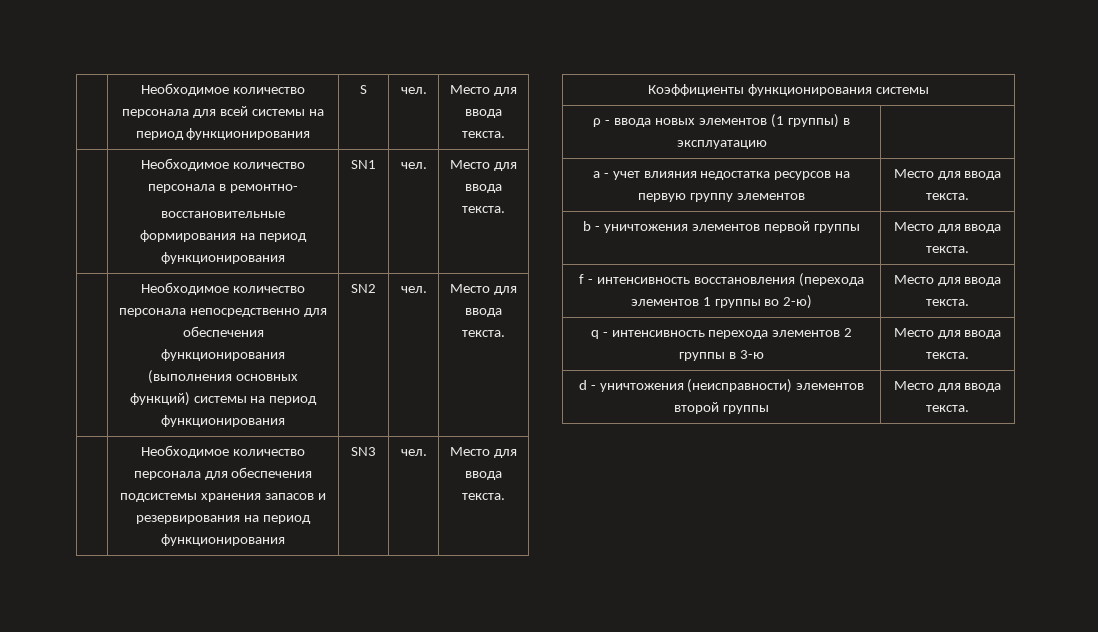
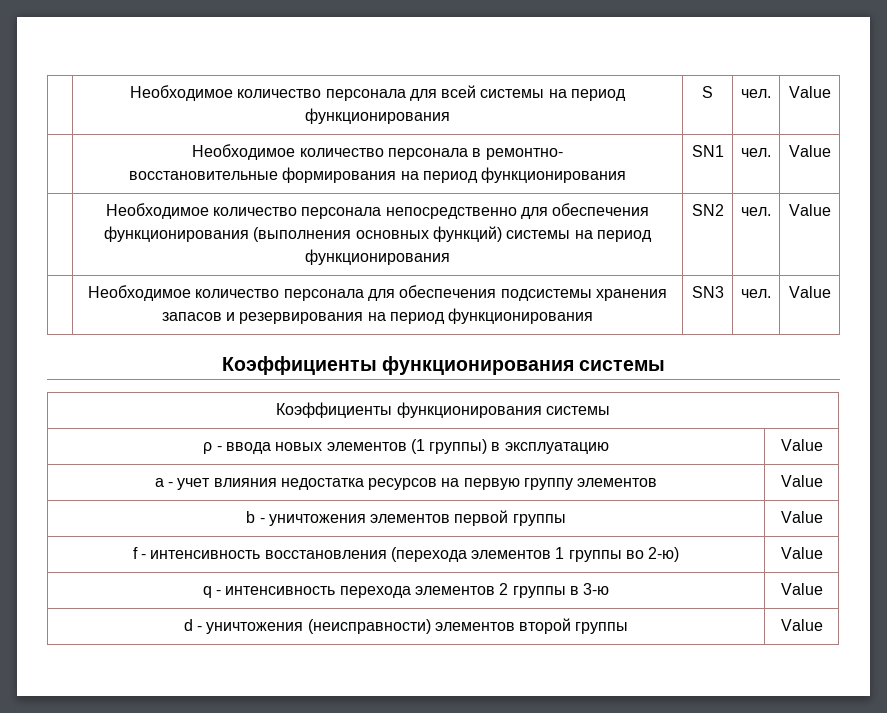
- | Необходимое количество персонала для всей системы на период функционирования | S | чел. | Место для ввода текста.
+ | Необходимое количество персонала для всей системы на период функционирования | S | чел. | Value
  | Необходимое количество персонала в ремонтно-
- восстановительные формирования на период функционирования | SN1 | чел. | Место для ввода текста.
+ восстановительные формирования на период функционирования | SN1 | чел. | Value
- | Необходимое количество персонала непосредственно для обеспечения функционирования (выполнения основных функций) системы на период функционирования | SN2 | чел. | Место для ввода текста.
+ | Необходимое количество персонала непосредственно для обеспечения функционирования (выполнения основных функций) системы на период функционирования | SN2 | чел. | Value
- | Необходимое количество персонала для обеспечения подсистемы хранения запасов и резервирования на период функционирования | SN3 | чел. | Место для ввода текста.
+ | Необходимое количество персонала для обеспечения подсистемы хранения запасов и резервирования на период функционирования | SN3 | чел. | Value
+ Коэффициенты функционирования системы
- ρ - ввода новых элементов (1 группы) в эксплуатацию |
+ ρ - ввода новых элементов (1 группы) в эксплуатацию | Value
- a - учет влияния недостатка ресурсов на первую группу элементов | Место для ввода текста.
+ a - учет влияния недостатка ресурсов на первую группу элементов | Value
- b - уничтожения элементов первой группы | Место для ввода текста.
+ b - уничтожения элементов первой группы | Value
- f - интенсивность восстановления (перехода элементов 1 группы во 2-ю) | Место для ввода текста.
+ f - интенсивность восстановления (перехода элементов 1 группы во 2-ю) | Value
- q - интенсивность перехода элементов 2 группы в 3-ю | Место для ввода текста.
+ q - интенсивность перехода элементов 2 группы в 3-ю | Value
- d - уничтожения (неисправности) элементов второй группы | Место для ввода текста.
+ d - уничтожения (неисправности) элементов второй группы | Value

